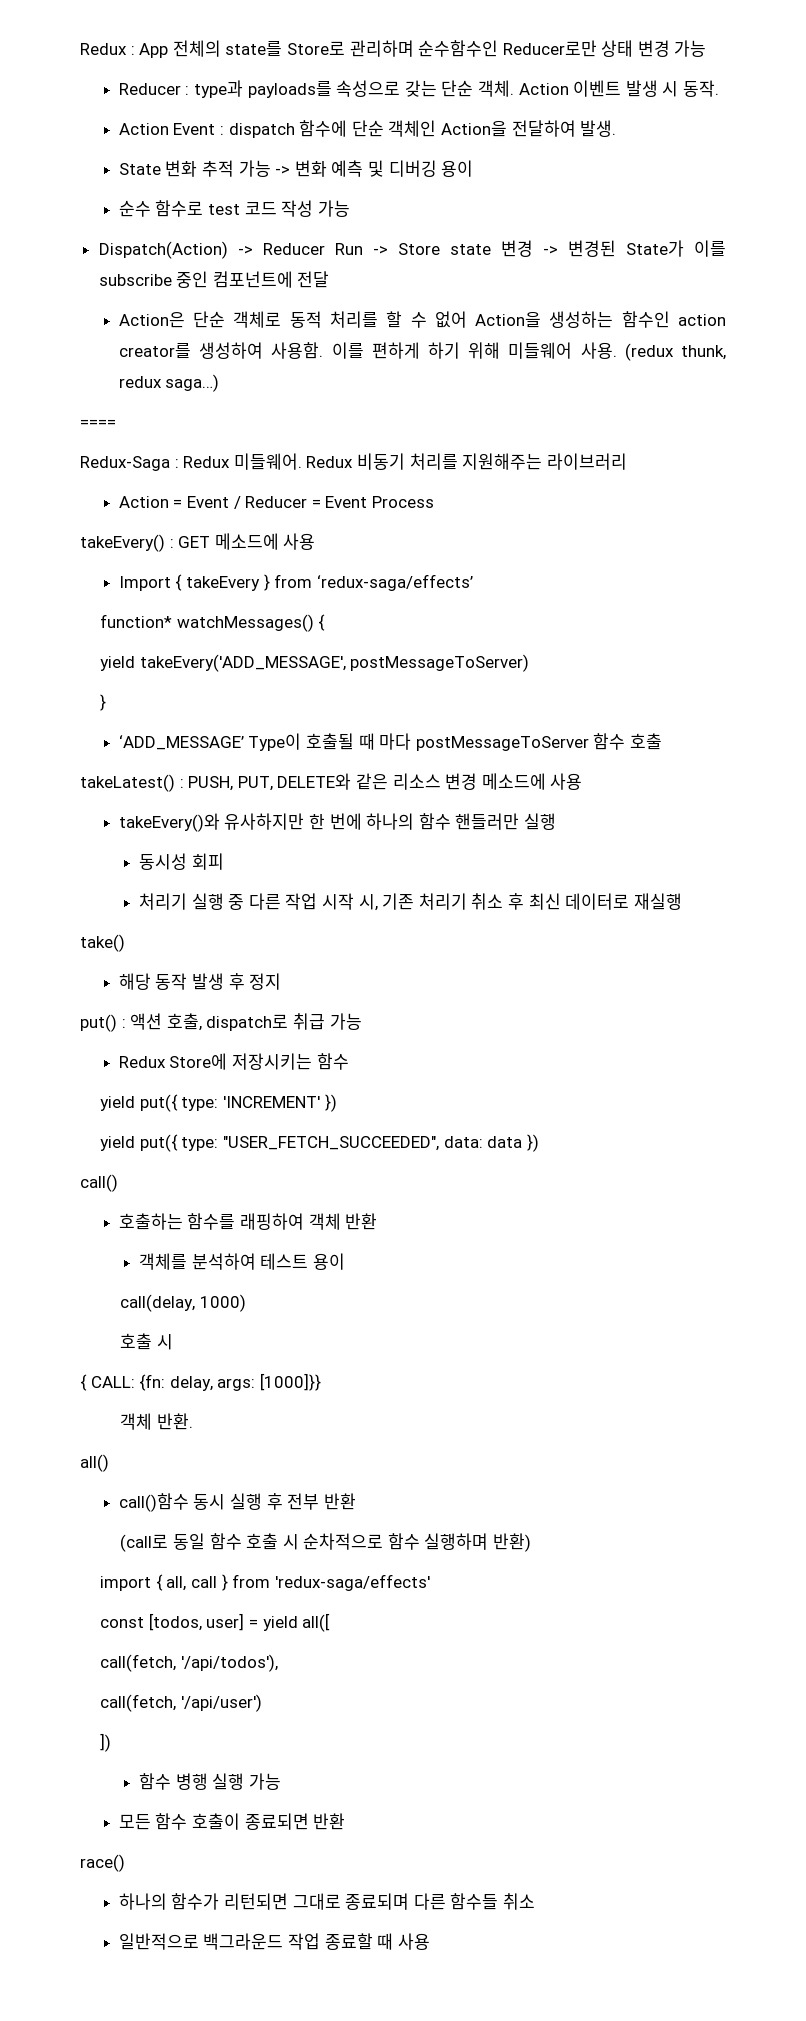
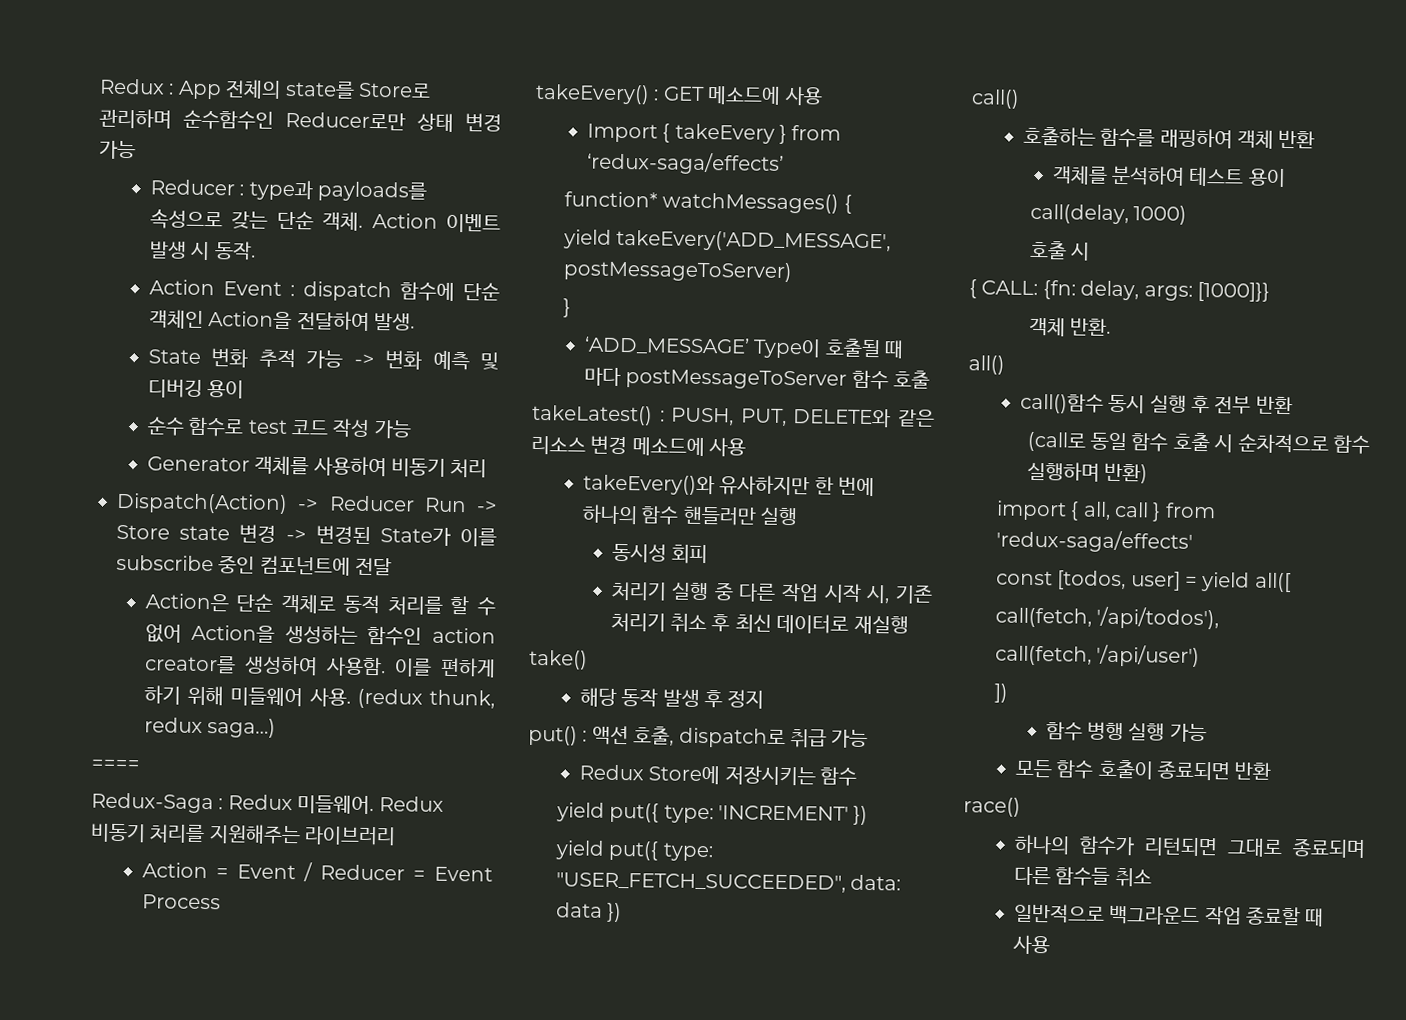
+ Generator 객체를 사용하여 비동기 처리

